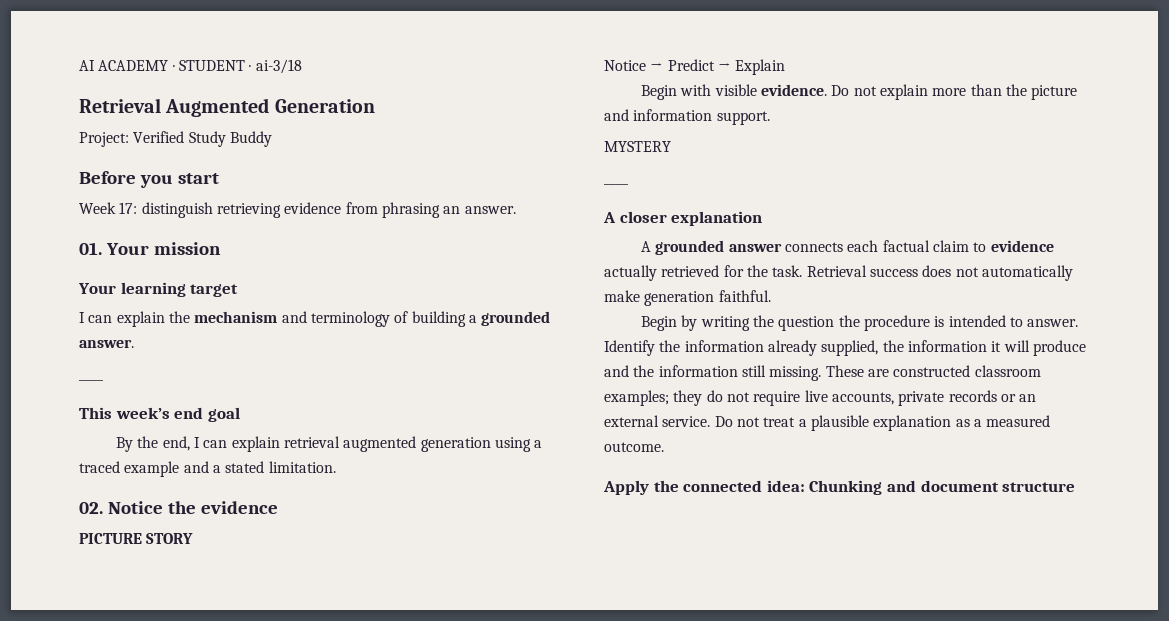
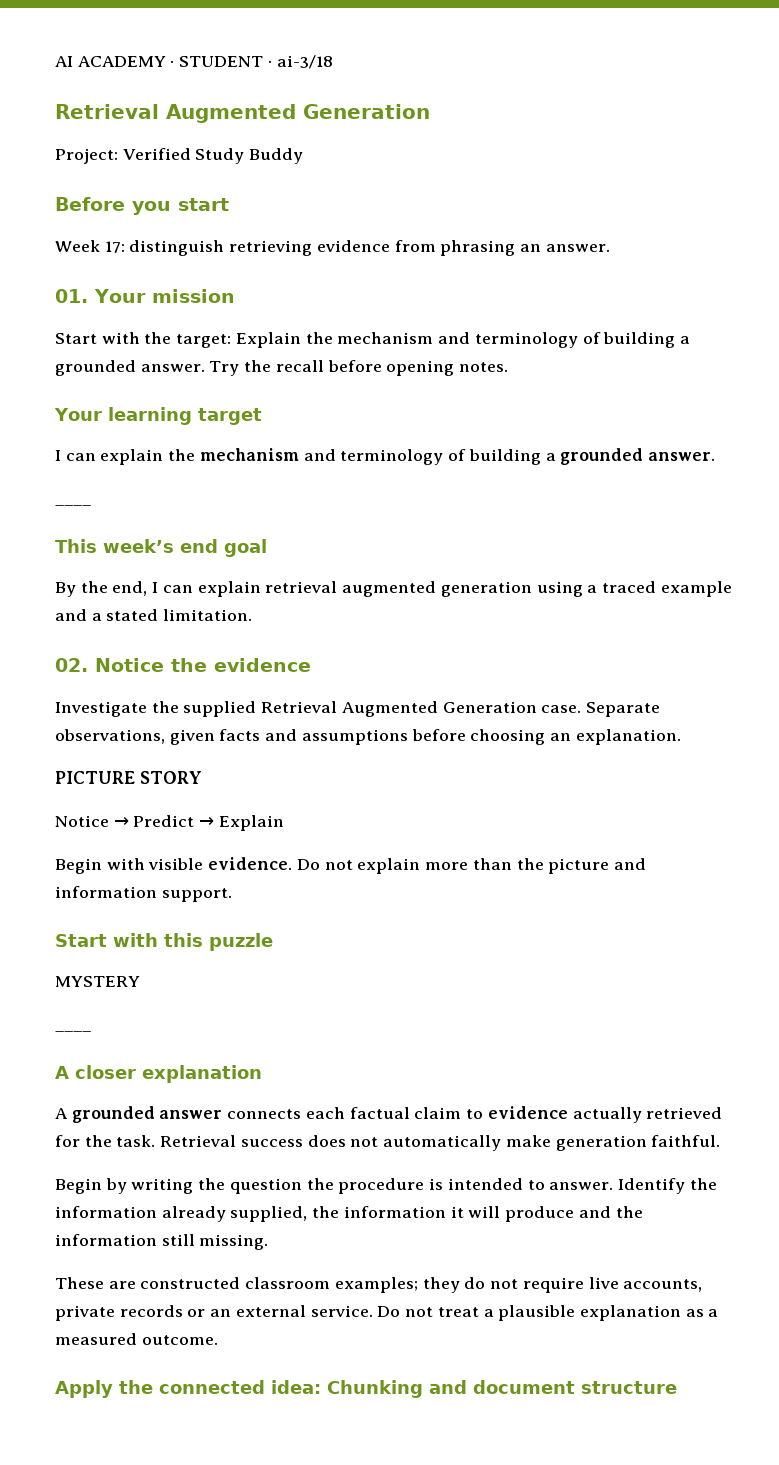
+ Start with the target: Explain the mechanism and terminology of building a grounded answer. Try the recall before opening notes.
+ Investigate the supplied Retrieval Augmented Generation case. Separate observations, given facts and assumptions before choosing an explanation.
+ Start with this puzzle
- Identify the information already supplied, the information it will produce and the information still missing. These are constructed classroom examples; they do not require live accounts, private records or an external service.
+ Identify the information already supplied, the information it will produce and the information still missing.
+ These are constructed classroom examples; they do not require live accounts, private records or an external service.

